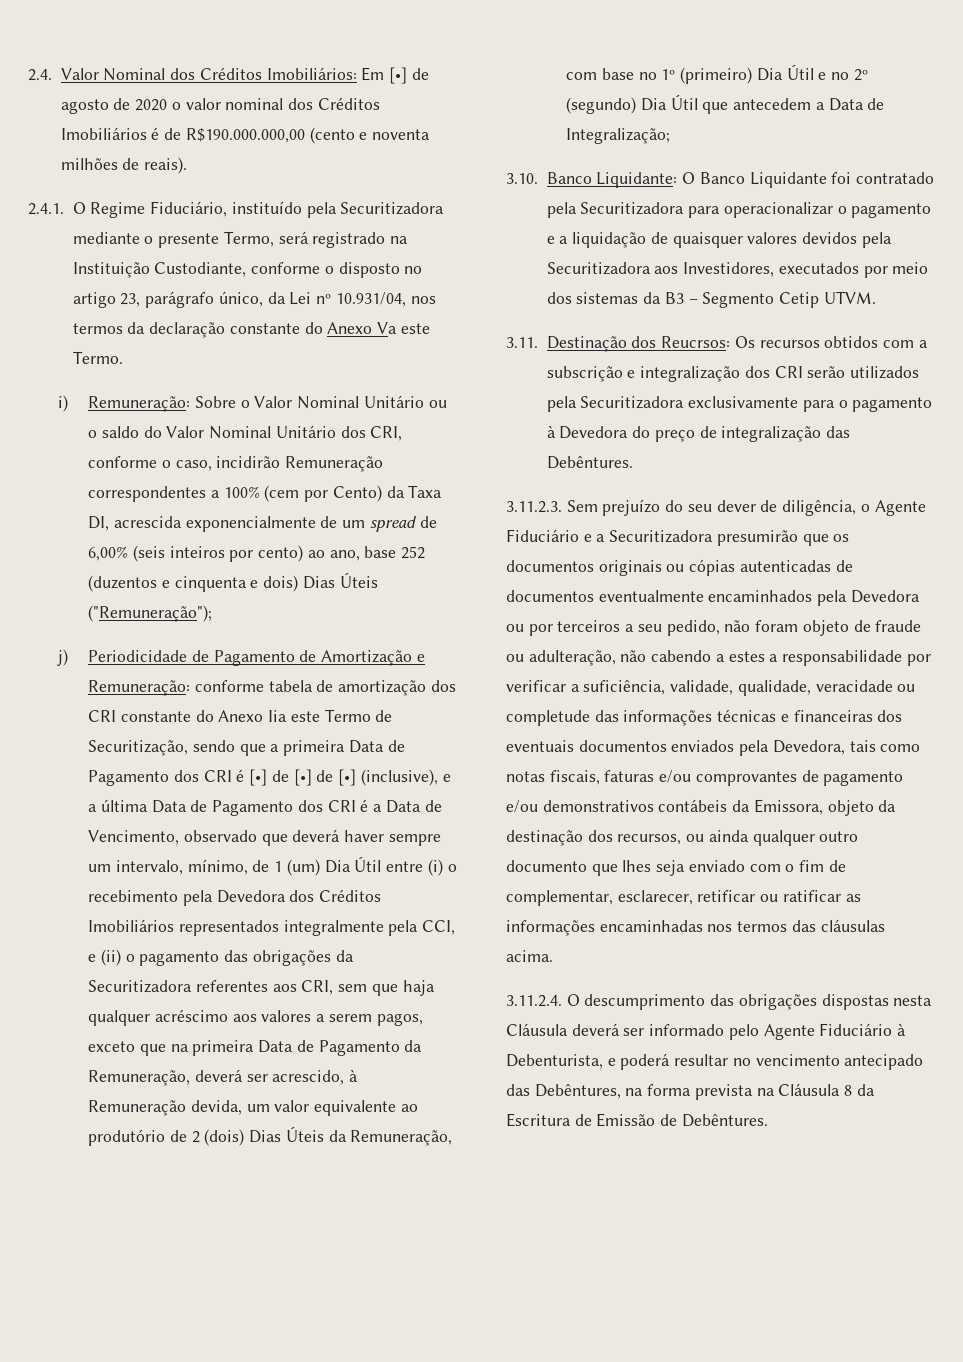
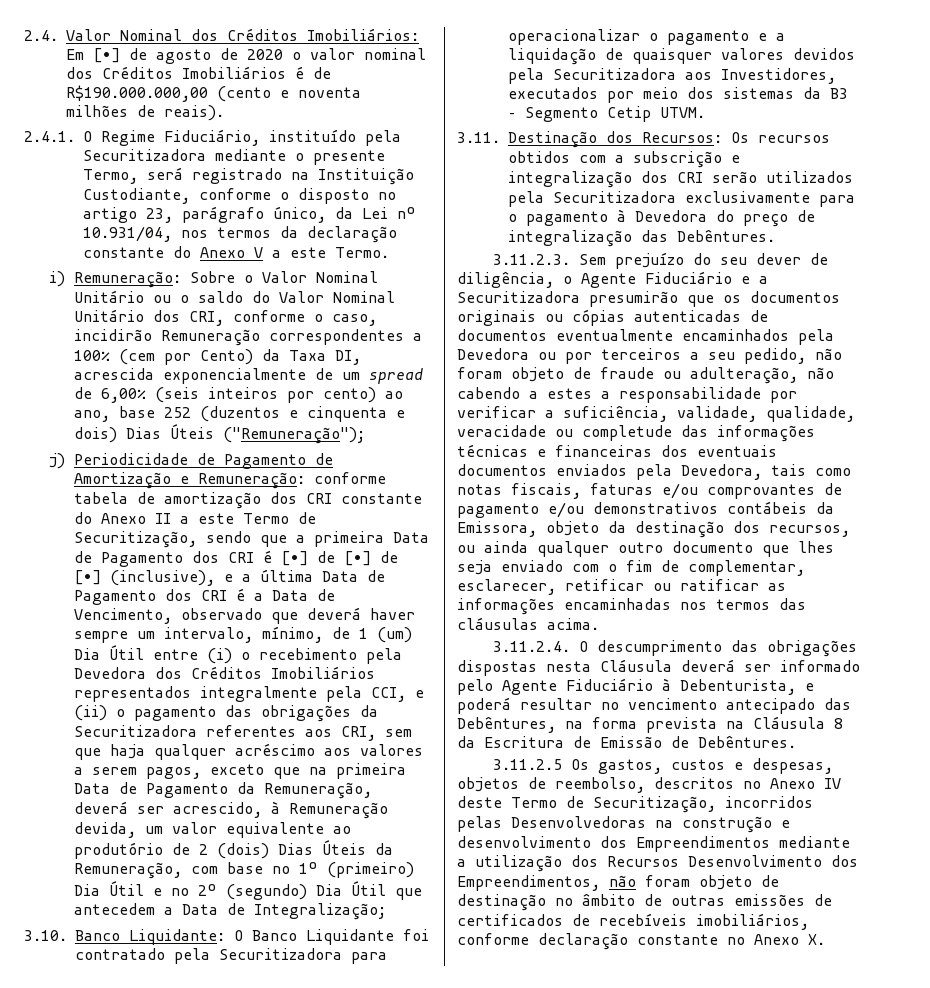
- 2.4.1. O Regime Fiduciário, instituído pela Securitizadora mediante o presente Termo, será registrado na Instituição Custodiante, conforme o disposto no artigo 23, parágrafo único, da Lei nº 10.931/04, nos termos da declaração constante do Anexo Va este Termo.
+ 2.4.1. O Regime Fiduciário, instituído pela Securitizadora mediante o presente Termo, será registrado na Instituição Custodiante, conforme o disposto no artigo 23, parágrafo único, da Lei nº 10.931/04, nos termos da declaração constante do Anexo V a este Termo.
- conforme tabela de amortização dos CRI constante do Anexo Iia este Termo de Securitização, sendo que a primeira Data de Pagamento dos CRI é [•] de [•] de [•] (inclusive), e a última Data de Pagamento dos CRI é a Data de Vencimento, observado que deverá haver sempre um intervalo, mínimo, de 1 (um) Dia Útil entre (i) o recebimento pela Devedora dos Créditos Imobiliários representados integralmente pela CCI, e (ii) o pagamento das obrigações da Securitizadora referentes aos CRI, sem que haja qualquer acréscimo aos valores a serem pagos, exceto que na primeira Data de Pagamento da Remuneração, deverá ser acrescido, à Remuneração devida, um valor equivalente ao produtório de 2 (dois) Dias Úteis da Remuneração, com base no 1º (primeiro) Dia Útil e no 2º (segundo) Dia Útil que antecedem a Data de Integralização;
+ conforme tabela de amortização dos CRI constante do Anexo II a este Termo de Securitização, sendo que a primeira Data de Pagamento dos CRI é [•] de [•] de [•] (inclusive), e a última Data de Pagamento dos CRI é a Data de Vencimento, observado que deverá haver sempre um intervalo, mínimo, de 1 (um) Dia Útil entre (i) o recebimento pela Devedora dos Créditos Imobiliários representados integralmente pela CCI, e (ii) o pagamento das obrigações da Securitizadora referentes aos CRI, sem que haja qualquer acréscimo aos valores a serem pagos, exceto que na primeira Data de Pagamento da Remuneração, deverá ser acrescido, à Remuneração devida, um valor equivalente ao produtório de 2 (dois) Dias Úteis da Remuneração, com base no 1º (primeiro) Dia Útil e no 2º (segundo) Dia Útil que antecedem a Data de Integralização;
- 3.11. Destinação dos Reucrsos: Os recursos obtidos com a subscrição e integralização dos CRI serão utilizados pela Securitizadora exclusivamente para o pagamento à Devedora do preço de integralização das Debêntures.
+ 3.11. Destinação dos Recursos: Os recursos obtidos com a subscrição e integralização dos CRI serão utilizados pela Securitizadora exclusivamente para o pagamento à Devedora do preço de integralização das Debêntures.
+ 3.11.2.5 Os gastos, custos e despesas, objetos de reembolso, descritos no Anexo IV deste Termo de Securitização, incorridos pelas Desenvolvedoras na construção e desenvolvimento dos Empreendimentos mediante a utilização dos Recursos Desenvolvimento dos Empreendimentos, não foram objeto de destinação no âmbito de outras emissões de certificados de recebíveis imobiliários, conforme declaração constante no Anexo X.

